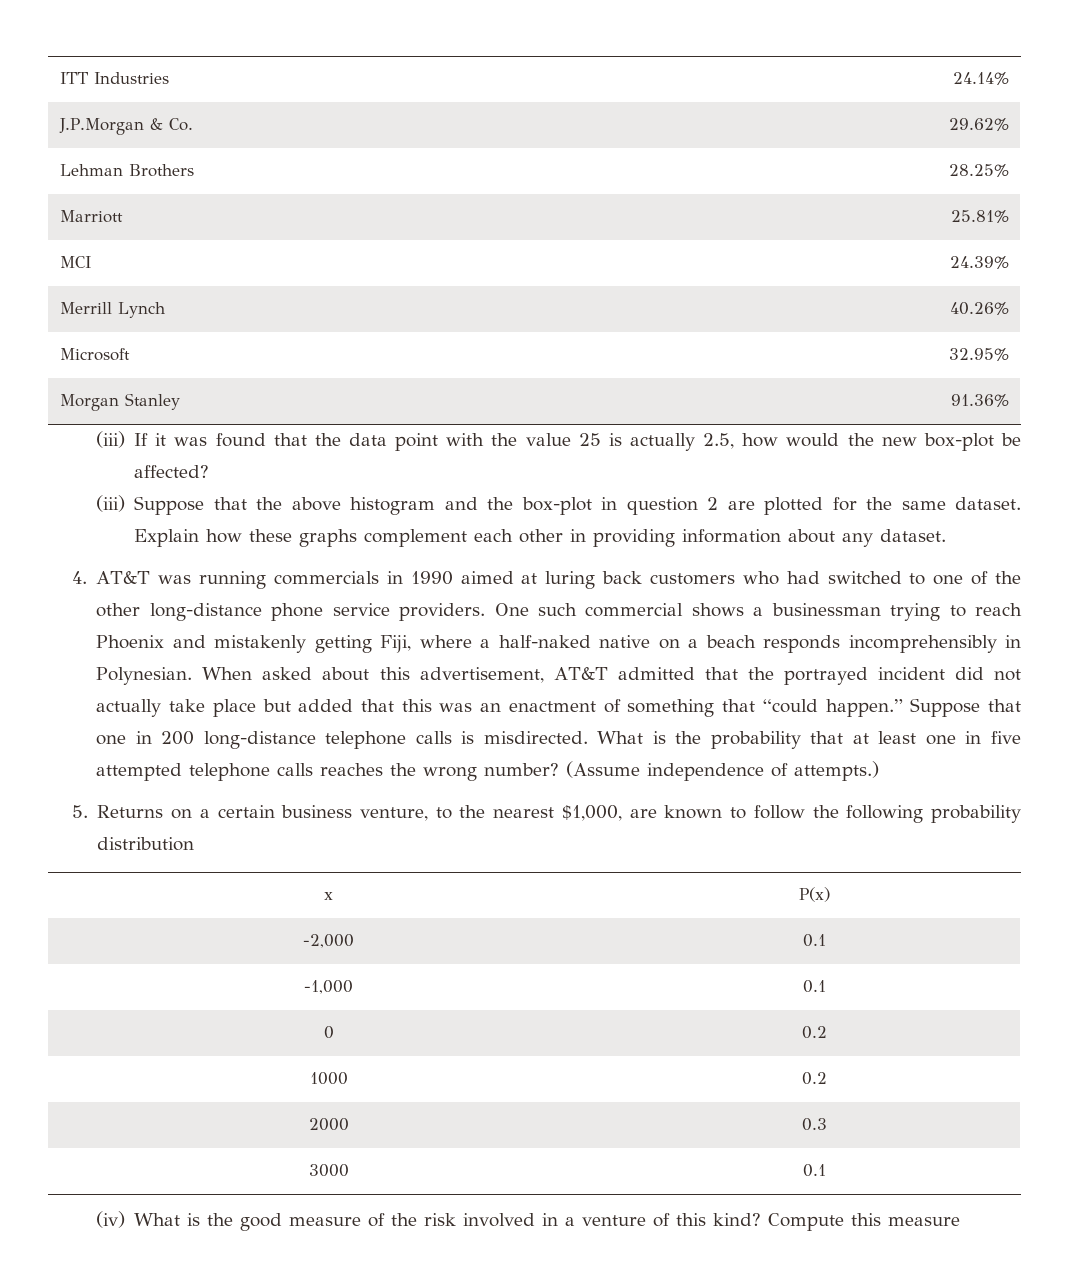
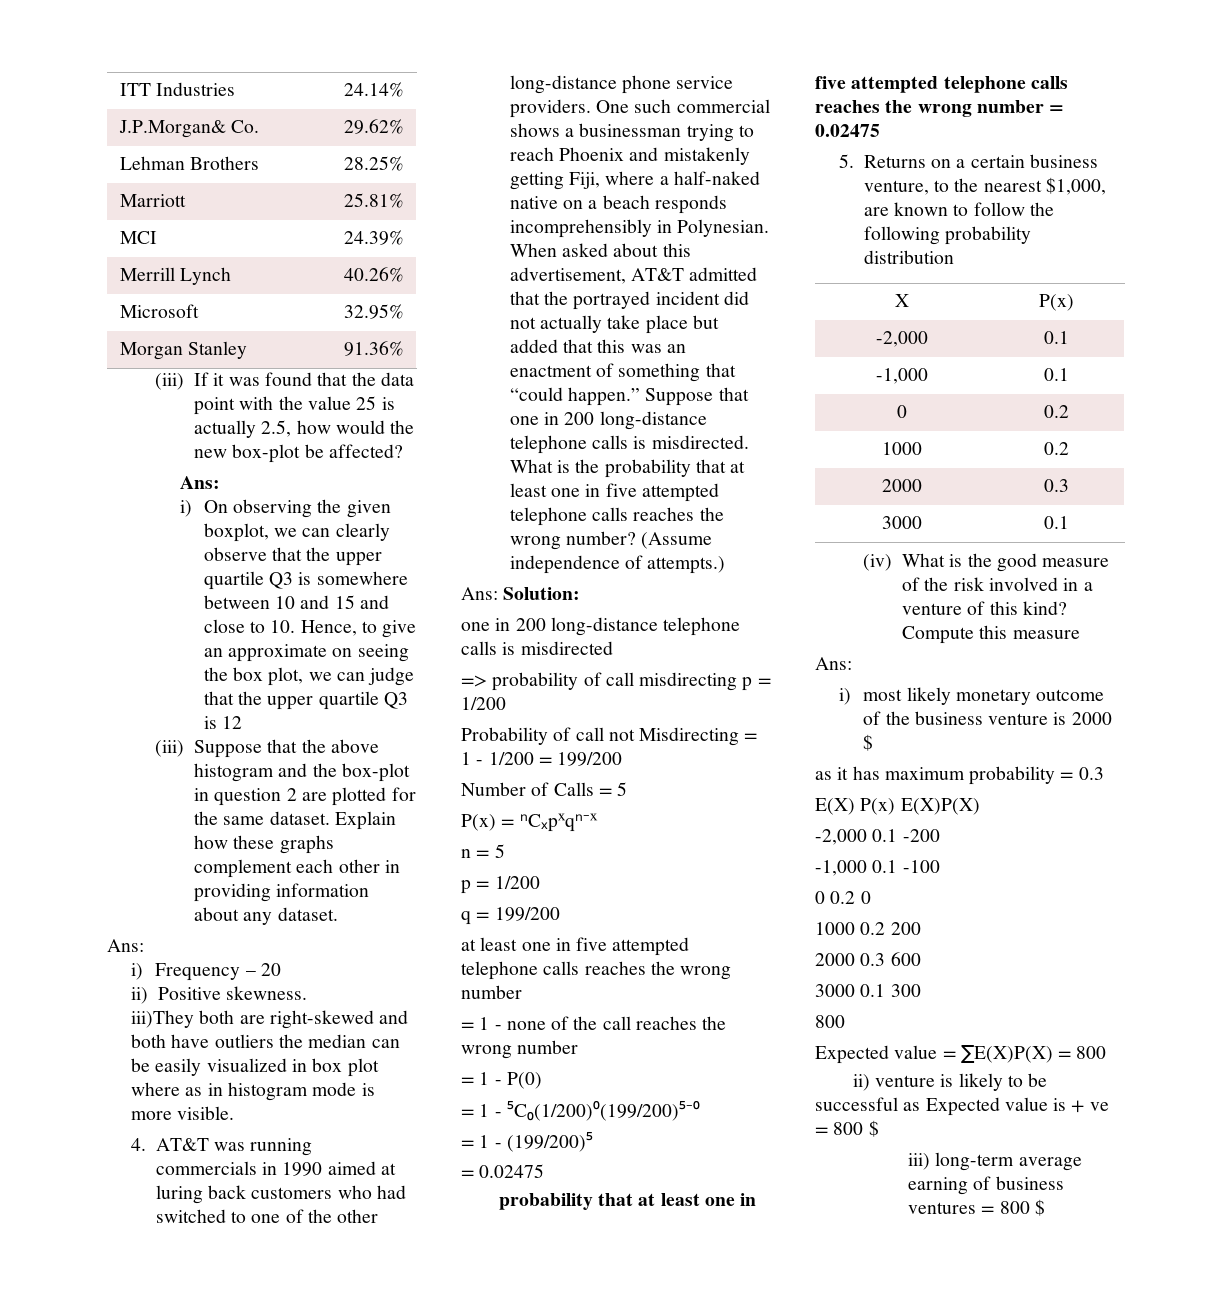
- J.P.Morgan & Co. | 29.62%
+ J.P.Morgan& Co. | 29.62%
  (iii) If it was found that the data point with the value 25 is actually 2.5, how would the new box-plot be affected?
+ Ans:
+ i) On observing the given boxplot, we can clearly observe that the upper quartile Q3 is somewhere between 10 and 15 and close to 10. Hence, to give an approximate on seeing the box plot, we can judge that the upper quartile Q3 is 12
  Explain how these graphs complement each other in providing information about any dataset.
+ Ans:
+ i) Frequency – 20
+ ii) Positive skewness.
+ iii)They both are right-skewed and both have outliers the median can be easily visualized in box plot where as in histogram mode is more visible.
+ Ans: Solution:
+ one in 200 long-distance telephone calls is misdirected
+ => probability of call misdirecting p = 1/200
+ Probability of call not Misdirecting = 1 - 1/200 = 199/200
+ Number of Calls = 5
+ P(x) = ⁿCₓpˣqⁿ⁻ˣ
+ n = 5
+ p = 1/200
+ q = 199/200
+ at least one in five attempted telephone calls reaches the wrong number
+ = 1 - none of the call reaches the wrong number
+ = 1 - P(0)
+ = 1 - ⁵C₀(1/200)⁰(199/200)⁵⁻⁰
+ = 1 - (199/200)⁵
+ = 0.02475
+ probability that at least one in five attempted telephone calls reaches the wrong number = 0.02475
- x | P(x)
+ X | P(x)
  Compute this measure
+ Ans:
+ i) most likely monetary outcome of the business venture is 2000 $
+ as it has maximum probability = 0.3
+ E(X) P(x) E(X)P(X)
+ -2,000 0.1 -200
+ -1,000 0.1 -100
+ 0 0.2 0
+ 1000 0.2 200
+ 2000 0.3 600
+ 3000 0.1 300
+ 800
+ Expected value = ∑E(X)P(X) = 800
+ ii) venture is likely to be successful as Expected value is + ve = 800 $
+ iii) long-term average earning of business ventures = 800 $

